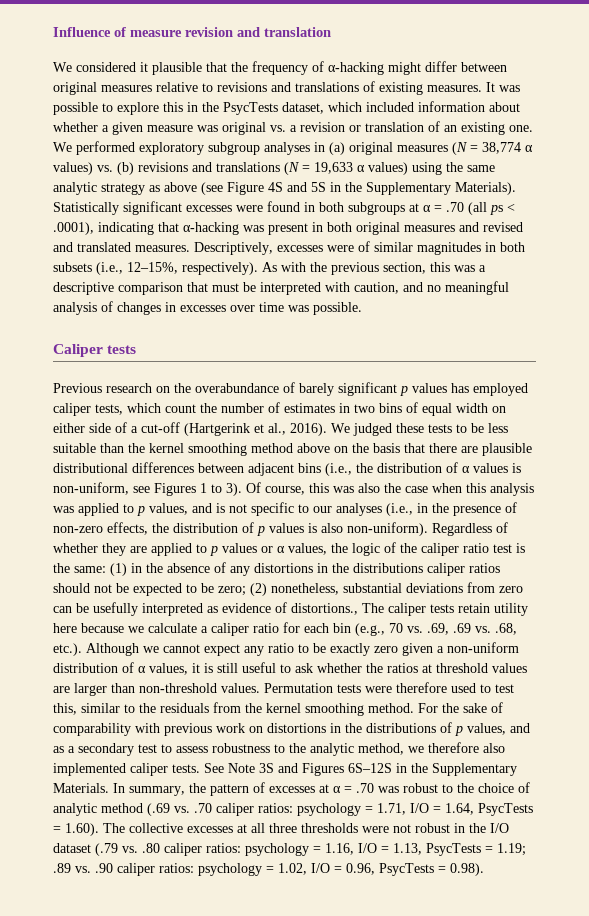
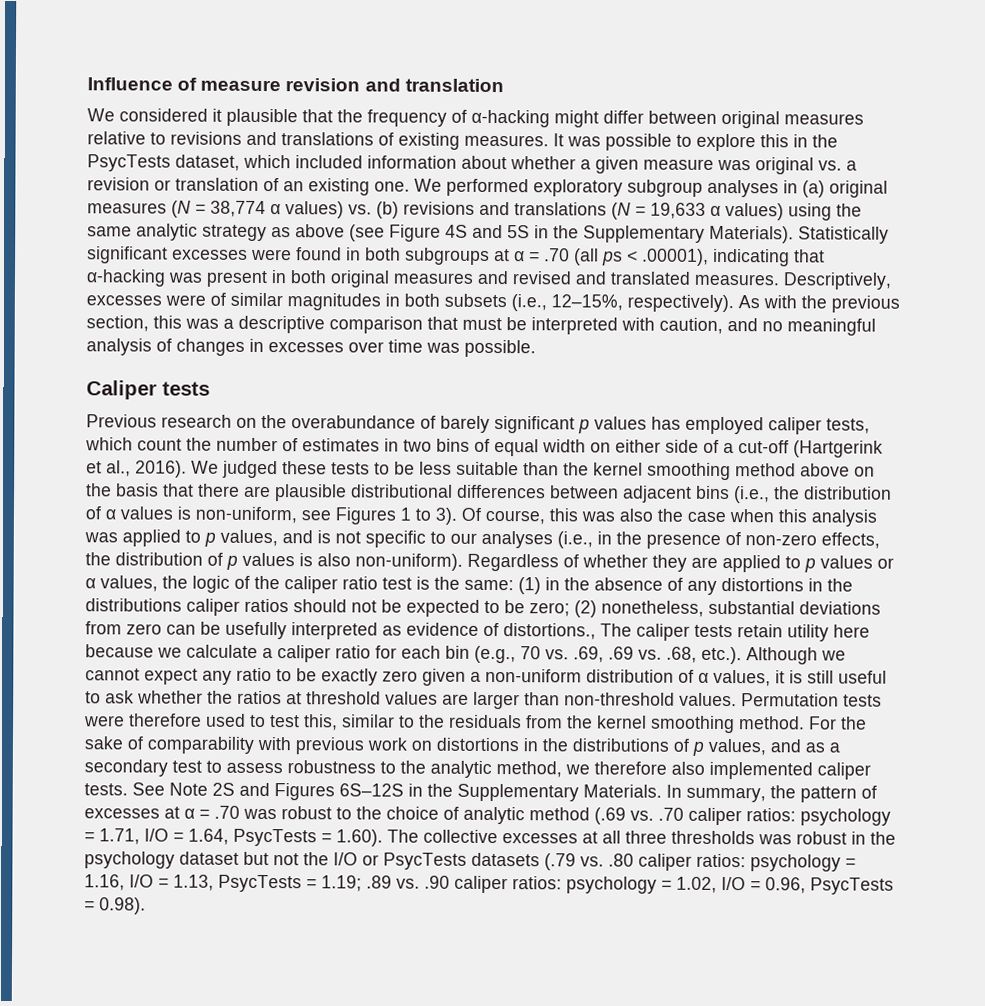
- Statistically significant excesses were found in both subgroups at α = .70 (all ps < .0001), indicating that α-hacking was present in both original measures and revised and translated measures.
+ Statistically significant excesses were found in both subgroups at α = .70 (all ps < .00001), indicating that α-hacking was present in both original measures and revised and translated measures.
- See Note 3S and Figures 6S–12S in the Supplementary Materials.
+ See Note 2S and Figures 6S–12S in the Supplementary Materials.
- psychology = 1.71, I/O = 1.64, PsycTests = 1.60). The collective excesses at all three thresholds were not robust in the I/O dataset (.79 vs. .80 caliper ratios:
+ psychology = 1.71, I/O = 1.64, PsycTests = 1.60). The collective excesses at all three thresholds was robust in the psychology dataset but not the I/O or PsycTests datasets (.79 vs. .80 caliper ratios:

